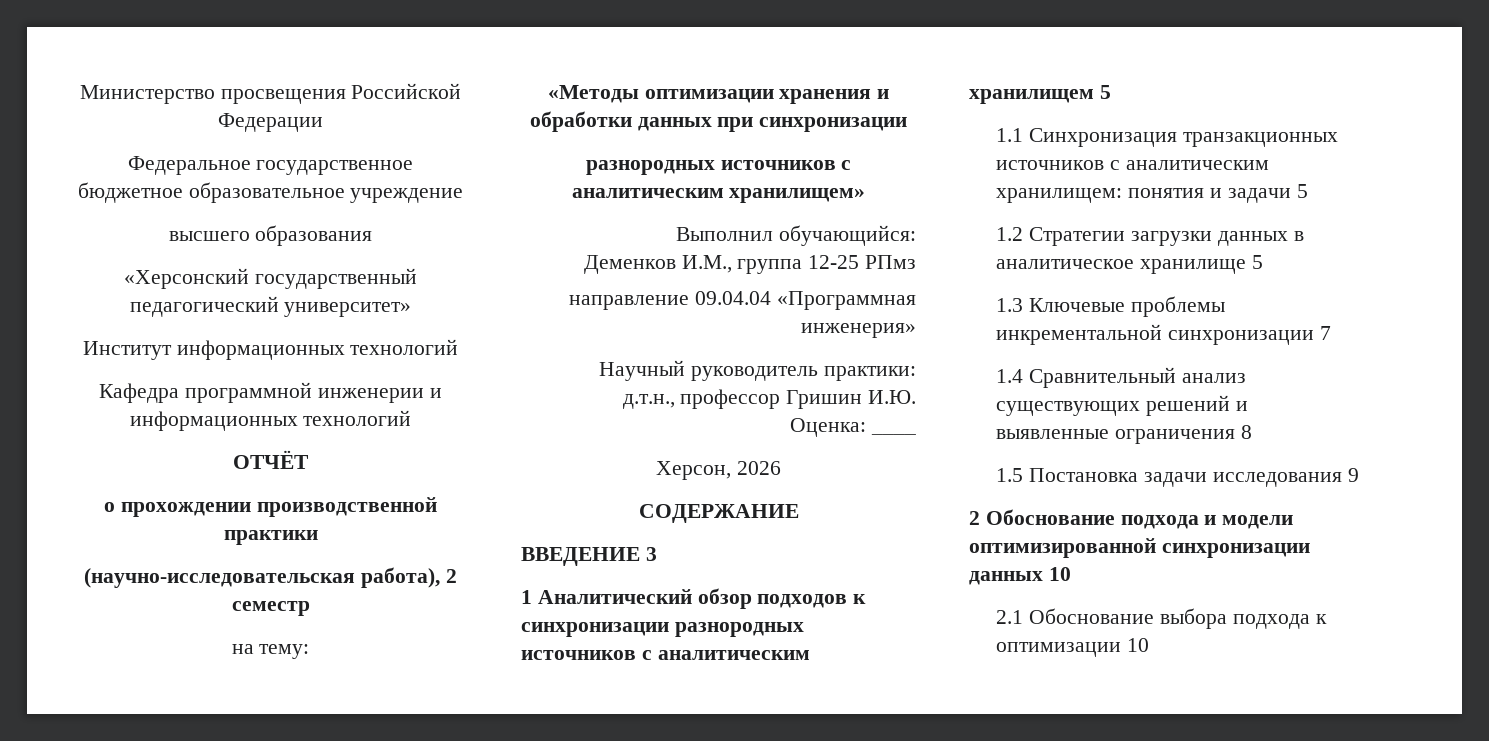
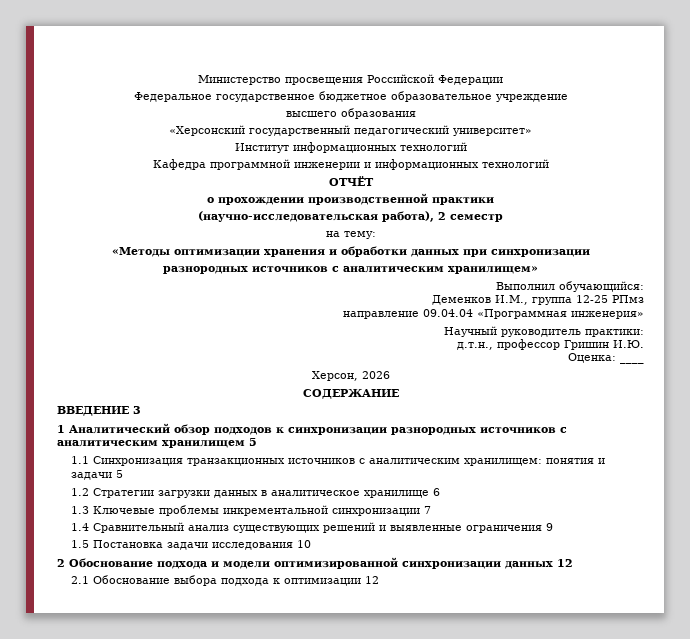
- 1.2 Стратегии загрузки данных в аналитическое хранилище 5
+ 1.2 Стратегии загрузки данных в аналитическое хранилище 6
- 1.4 Сравнительный анализ существующих решений и выявленные ограничения 8
+ 1.4 Сравнительный анализ существующих решений и выявленные ограничения 9
- 1.5 Постановка задачи исследования 9
+ 1.5 Постановка задачи исследования 10
- 2 Обоснование подхода и модели оптимизированной синхронизации данных 10
+ 2 Обоснование подхода и модели оптимизированной синхронизации данных 12
- 2.1 Обоснование выбора подхода к оптимизации 10
+ 2.1 Обоснование выбора подхода к оптимизации 12

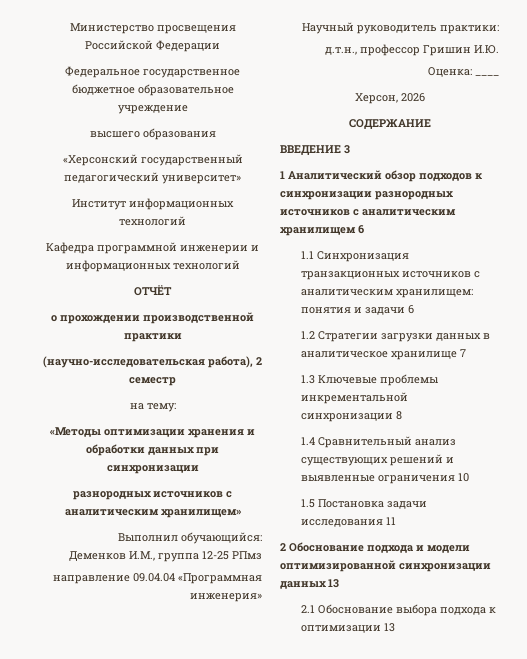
- 1 Аналитический обзор подходов к синхронизации разнородных источников с аналитическим хранилищем 5
+ 1 Аналитический обзор подходов к синхронизации разнородных источников с аналитическим хранилищем 6
- 1.1 Синхронизация транзакционных источников с аналитическим хранилищем: понятия и задачи 5
+ 1.1 Синхронизация транзакционных источников с аналитическим хранилищем: понятия и задачи 6
- 1.2 Стратегии загрузки данных в аналитическое хранилище 6
+ 1.2 Стратегии загрузки данных в аналитическое хранилище 7
- 1.3 Ключевые проблемы инкрементальной синхронизации 7
+ 1.3 Ключевые проблемы инкрементальной синхронизации 8
- 1.4 Сравнительный анализ существующих решений и выявленные ограничения 9
+ 1.4 Сравнительный анализ существующих решений и выявленные ограничения 10
- 1.5 Постановка задачи исследования 10
+ 1.5 Постановка задачи исследования 11
- 2 Обоснование подхода и модели оптимизированной синхронизации данных 12
+ 2 Обоснование подхода и модели оптимизированной синхронизации данных 13
- 2.1 Обоснование выбора подхода к оптимизации 12
+ 2.1 Обоснование выбора подхода к оптимизации 13

